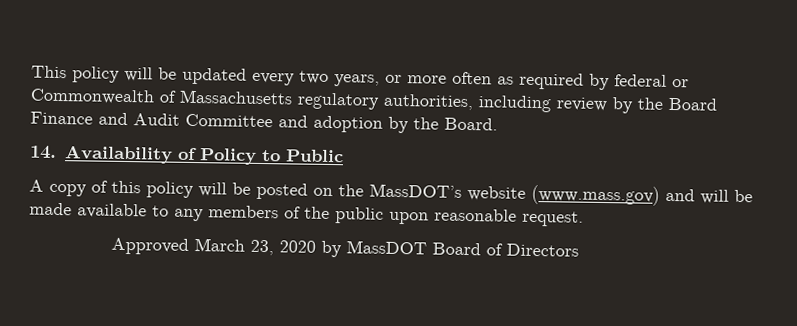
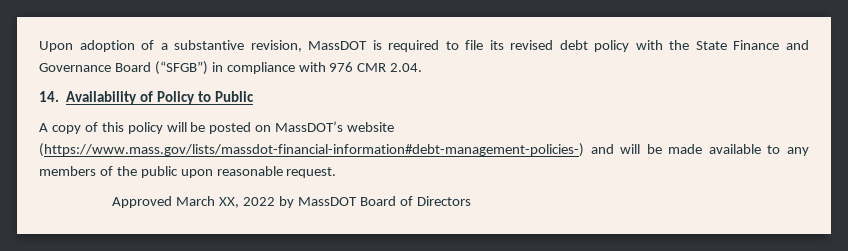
- This policy will be updated every two years, or more often as required by federal or Commonwealth of Massachusetts regulatory authorities, including review by the Board Finance and Audit Committee and adoption by the Board.
+ Upon adoption of a substantive revision, MassDOT is required to file its revised debt policy with the State Finance and Governance Board (“SFGB”) in compliance with 976 CMR 2.04.
- A copy of this policy will be posted on the MassDOT’s website (www.mass.gov) and will be made available to any members of the public upon reasonable request.
+ A copy of this policy will be posted on MassDOT’s website (https://www.mass.gov/lists/massdot-financial-information#debt-management-policies-) and will be made available to any members of the public upon reasonable request.
- Approved March 23, 2020 by MassDOT Board of Directors
+ Approved March XX, 2022 by MassDOT Board of Directors

